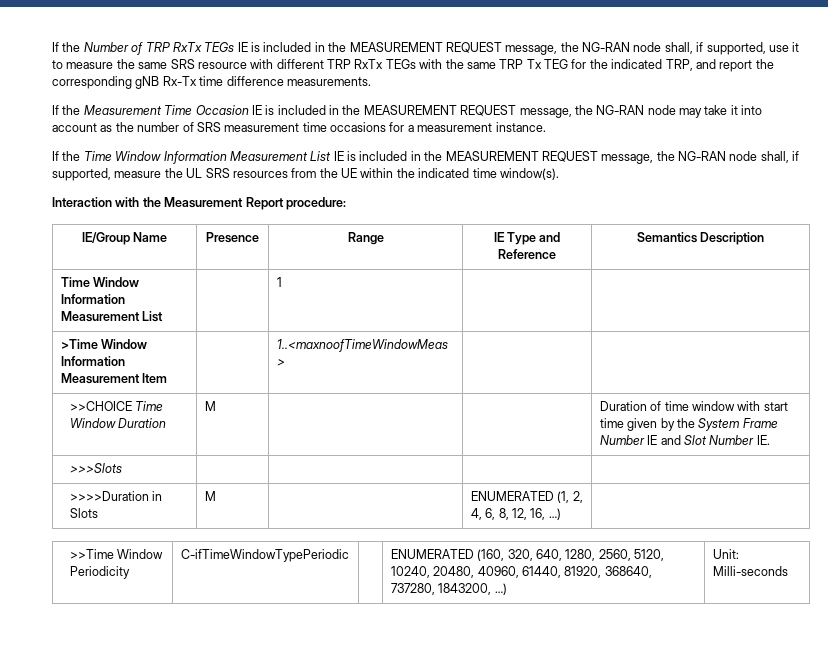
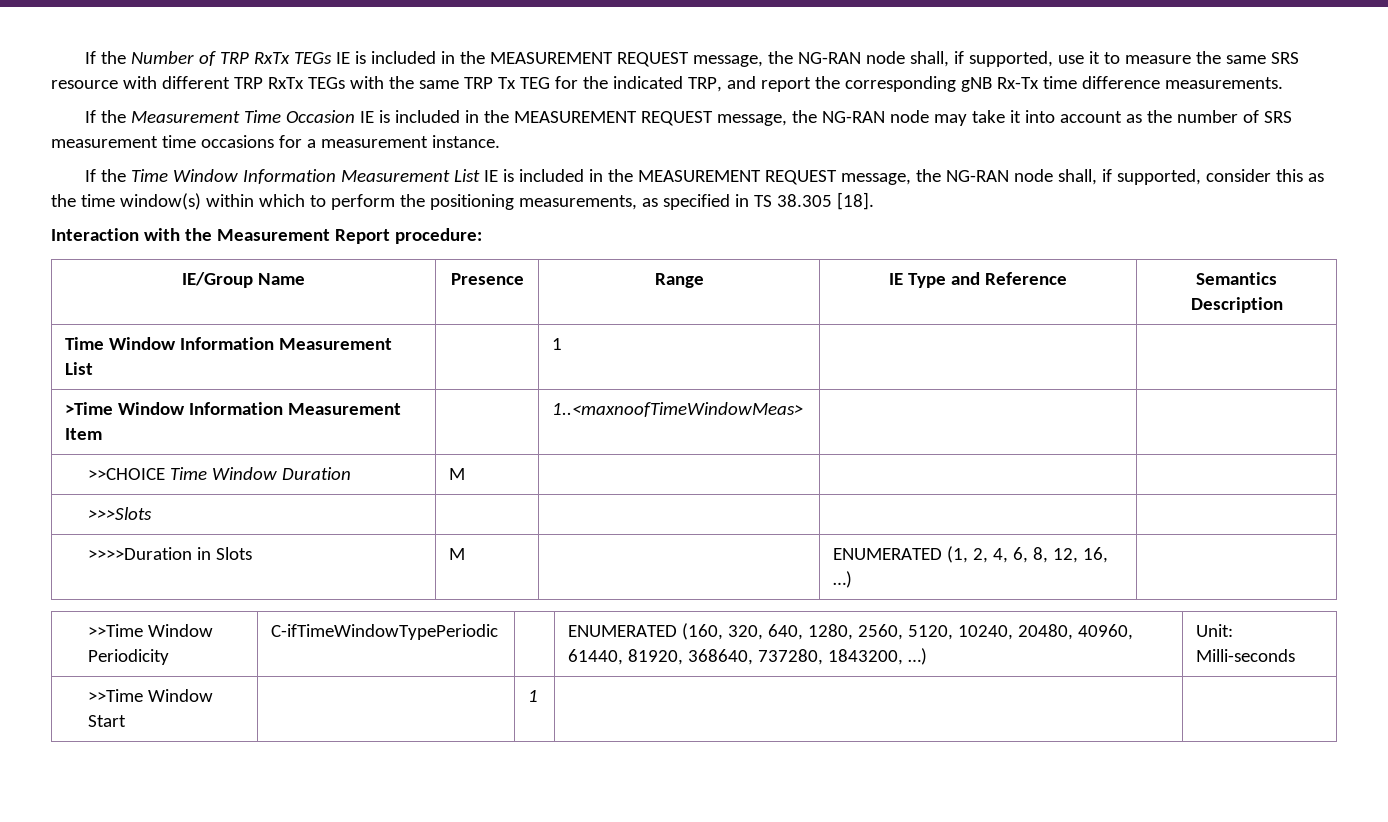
- If the Time Window Information Measurement List IE is included in the MEASUREMENT REQUEST message, the NG-RAN node shall, if supported, measure the UL SRS resources from the UE within the indicated time window(s).
+ If the Time Window Information Measurement List IE is included in the MEASUREMENT REQUEST message, the NG-RAN node shall, if supported, consider this as the time window(s) within which to perform the positioning measurements, as specified in TS 38.305 [18].
- >>CHOICE Time Window Duration | M | | | Duration of time window with start time given by the System Frame Number IE and Slot Number IE.
+ >>CHOICE Time Window Duration | M | | |
+ >>Time Window Start | | 1 | |

